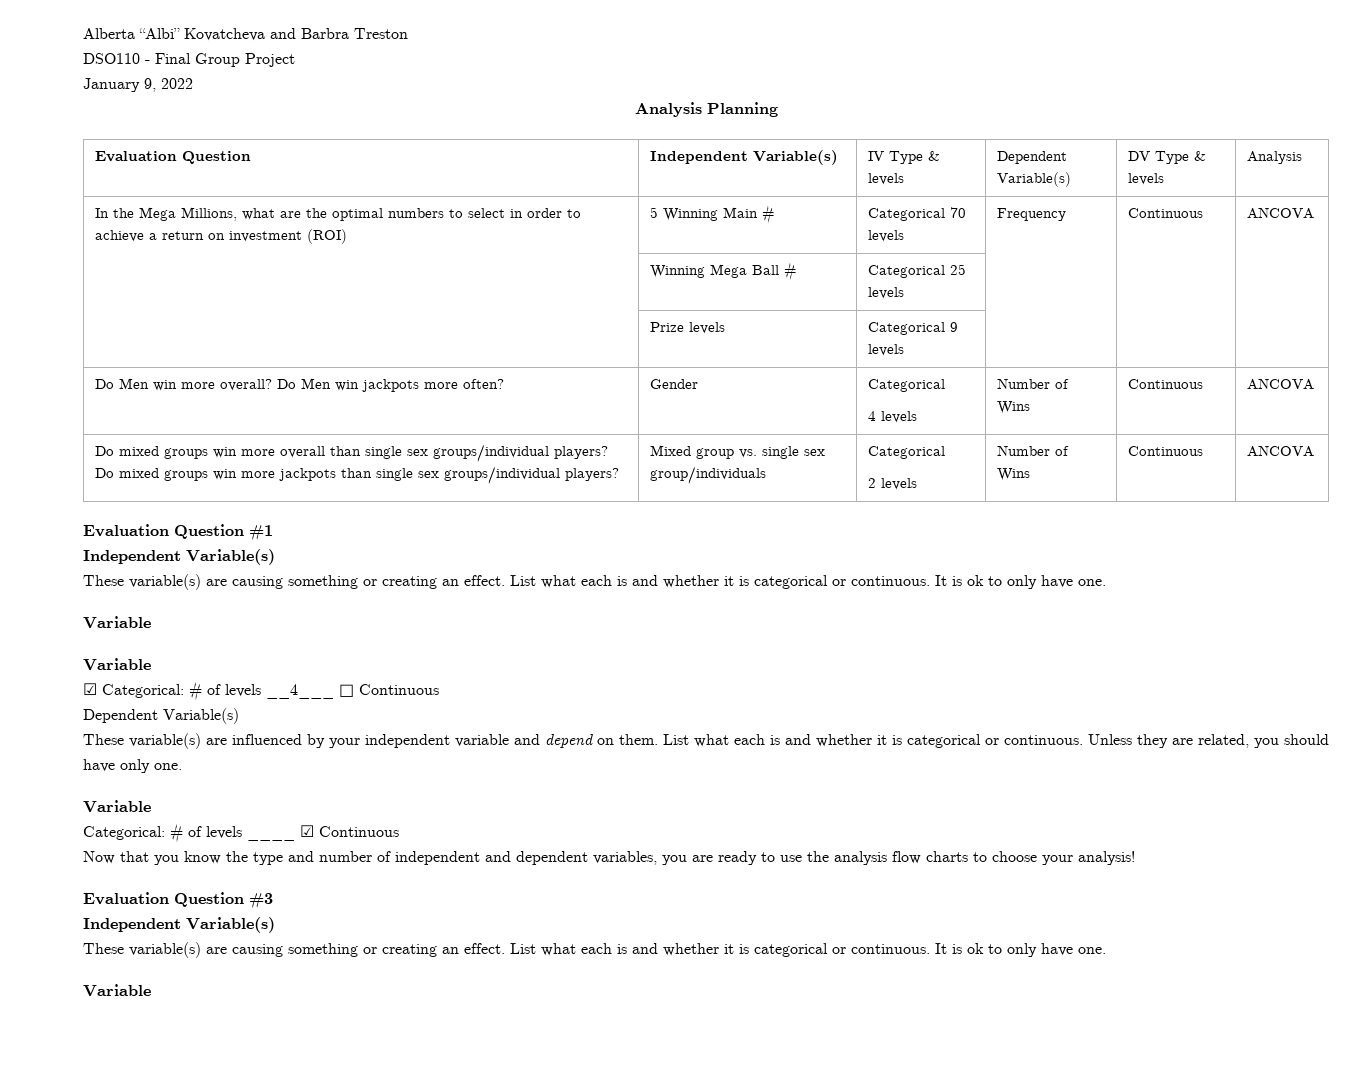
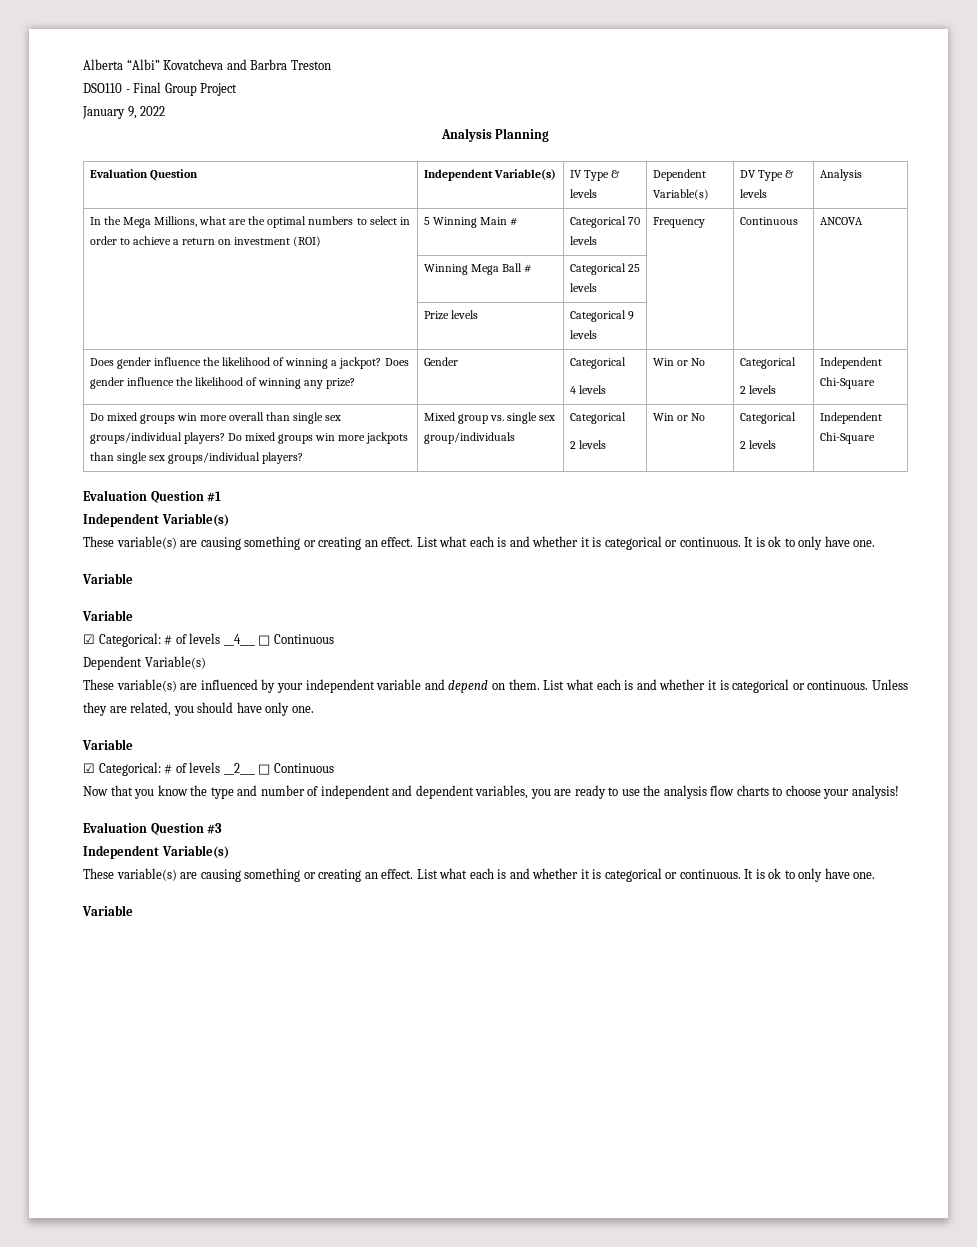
- Do Men win more overall? Do Men win jackpots more often? | Gender | Categorical
- 4 levels | Number of Wins | Continuous | ANCOVA
+ Does gender influence the likelihood of winning a jackpot? Does gender influence the likelihood of winning any prize? | Gender | Categorical
+ 4 levels | Win or No | Categorical
+ 2 levels | Independent Chi-Square
  Do mixed groups win more overall than single sex groups/individual players? Do mixed groups win more jackpots than single sex groups/individual players? | Mixed group vs. single sex group/individuals | Categorical
- 2 levels | Number of Wins | Continuous | ANCOVA
+ 2 levels | Win or No | Categorical
+ 2 levels | Independent Chi-Square
- Categorical: # of levels ____ ☑ Continuous
+ ☑ Categorical: # of levels __2___ □ Continuous

